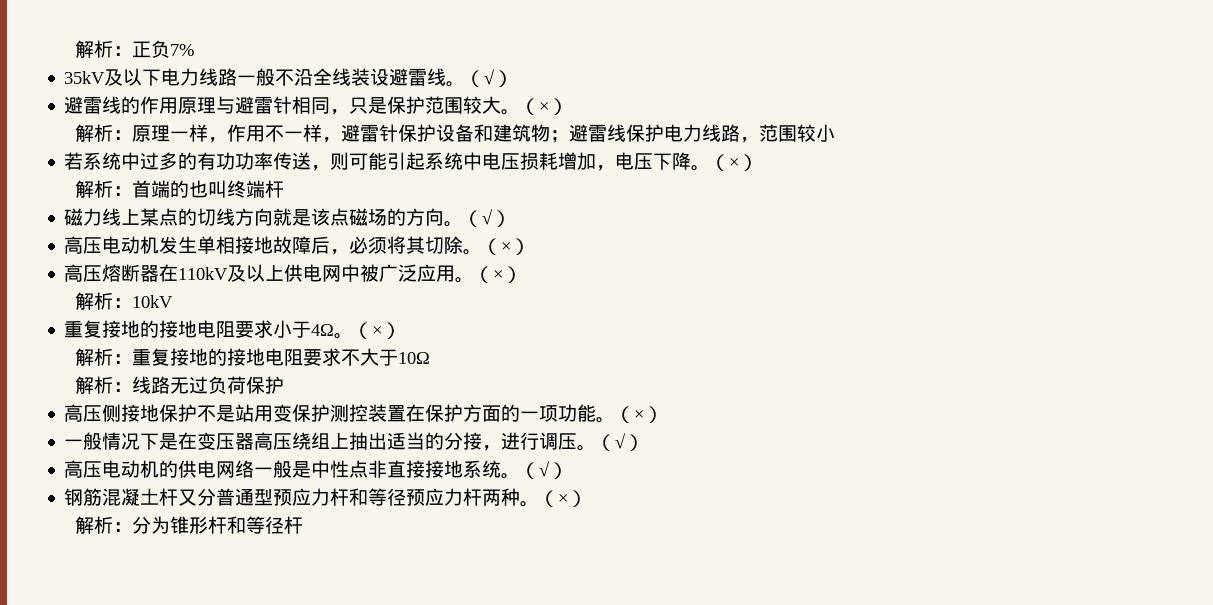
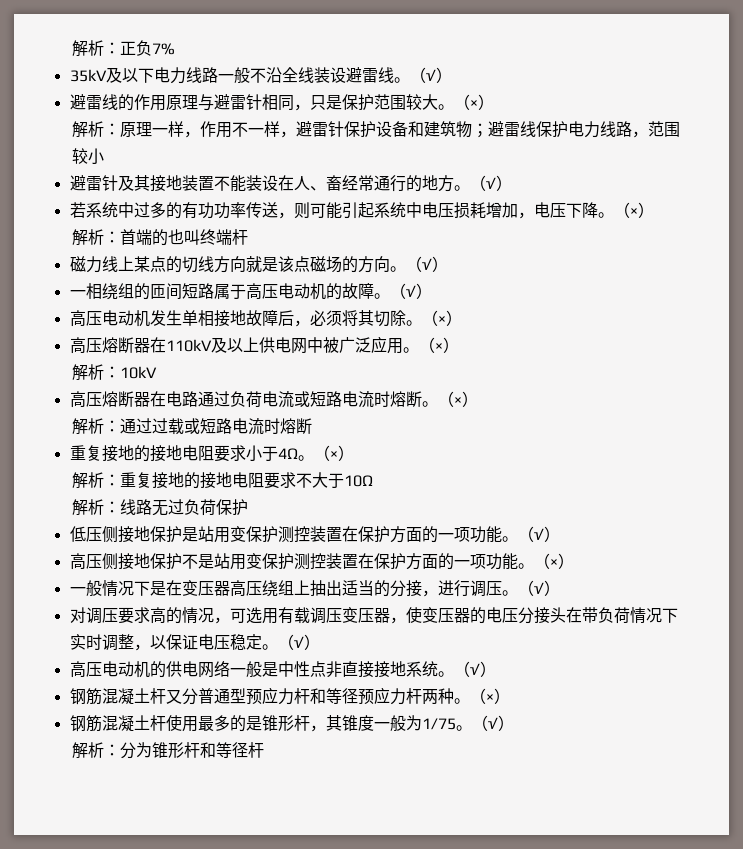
+ 避雷针及其接地装置不能装设在人、畜经常通行的地方。（√）
+ 一相绕组的匝间短路属于高压电动机的故障。（√）
+ 高压熔断器在电路通过负荷电流或短路电流时熔断。（×）
+ 解析：通过过载或短路电流时熔断
+ 低压侧接地保护是站用变保护测控装置在保护方面的一项功能。（√）
+ 对调压要求高的情况，可选用有载调压变压器，使变压器的电压分接头在带负荷情况下实时调整，以保证电压稳定。（√）
+ 钢筋混凝土杆使用最多的是锥形杆，其锥度一般为1/75。（√）

